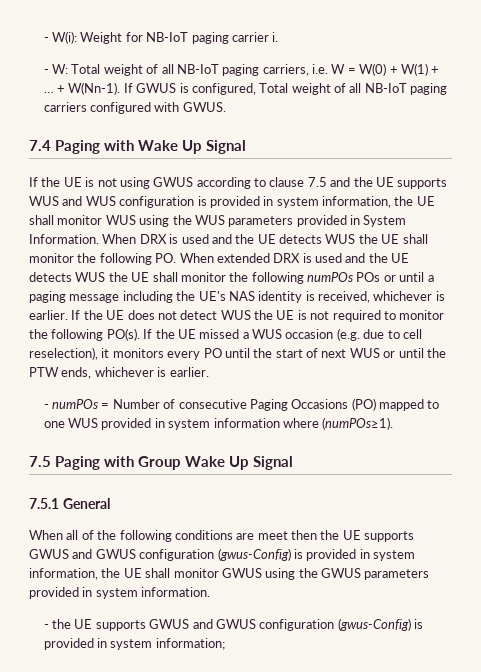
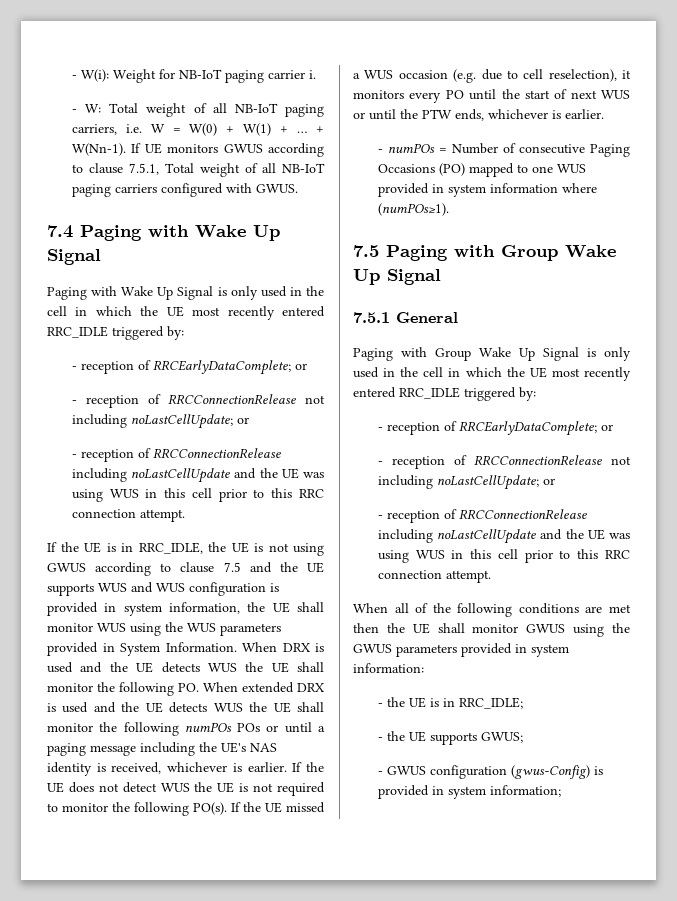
- If GWUS is configured, Total weight of all NB-IoT paging carriers configured with GWUS.
+ If UE monitors GWUS according to clause 7.5.1, Total weight of all NB-IoT paging carriers configured with GWUS.
+ Paging with Wake Up Signal is only used in the cell in which the UE most recently entered RRC_IDLE triggered by:
+ - reception of RRCEarlyDataComplete; or
+ - reception of RRCConnectionRelease not including noLastCellUpdate; or
+ - reception of RRCConnectionRelease including noLastCellUpdate and the UE was using WUS in this cell prior to this RRC connection attempt.
- If the UE is not using GWUS according to clause 7.5 and the UE supports WUS and WUS configuration is provided in system information, the UE shall monitor WUS using the WUS parameters provided in System Information.
+ If the UE is in RRC_IDLE, the UE is not using GWUS according to clause 7.5 and the UE supports WUS and WUS configuration is provided in system information, the UE shall monitor WUS using the WUS parameters provided in System Information.
+ Paging with Group Wake Up Signal is only used in the cell in which the UE most recently entered RRC_IDLE triggered by:
+ - reception of RRCEarlyDataComplete; or
+ - reception of RRCConnectionRelease not including noLastCellUpdate; or
+ - reception of RRCConnectionRelease including noLastCellUpdate and the UE was using WUS in this cell prior to this RRC connection attempt.
- When all of the following conditions are meet then the UE supports GWUS and GWUS configuration (gwus-Config) is provided in system information, the UE shall monitor GWUS using the GWUS parameters provided in system information.
+ When all of the following conditions are met then the UE shall monitor GWUS using the GWUS parameters provided in system information:
+ - the UE is in RRC_IDLE;
- - the UE supports GWUS and GWUS configuration (gwus-Config) is provided in system information;
+ - the UE supports GWUS;
+ - GWUS configuration (gwus-Config) is provided in system information;

